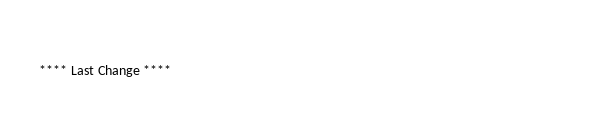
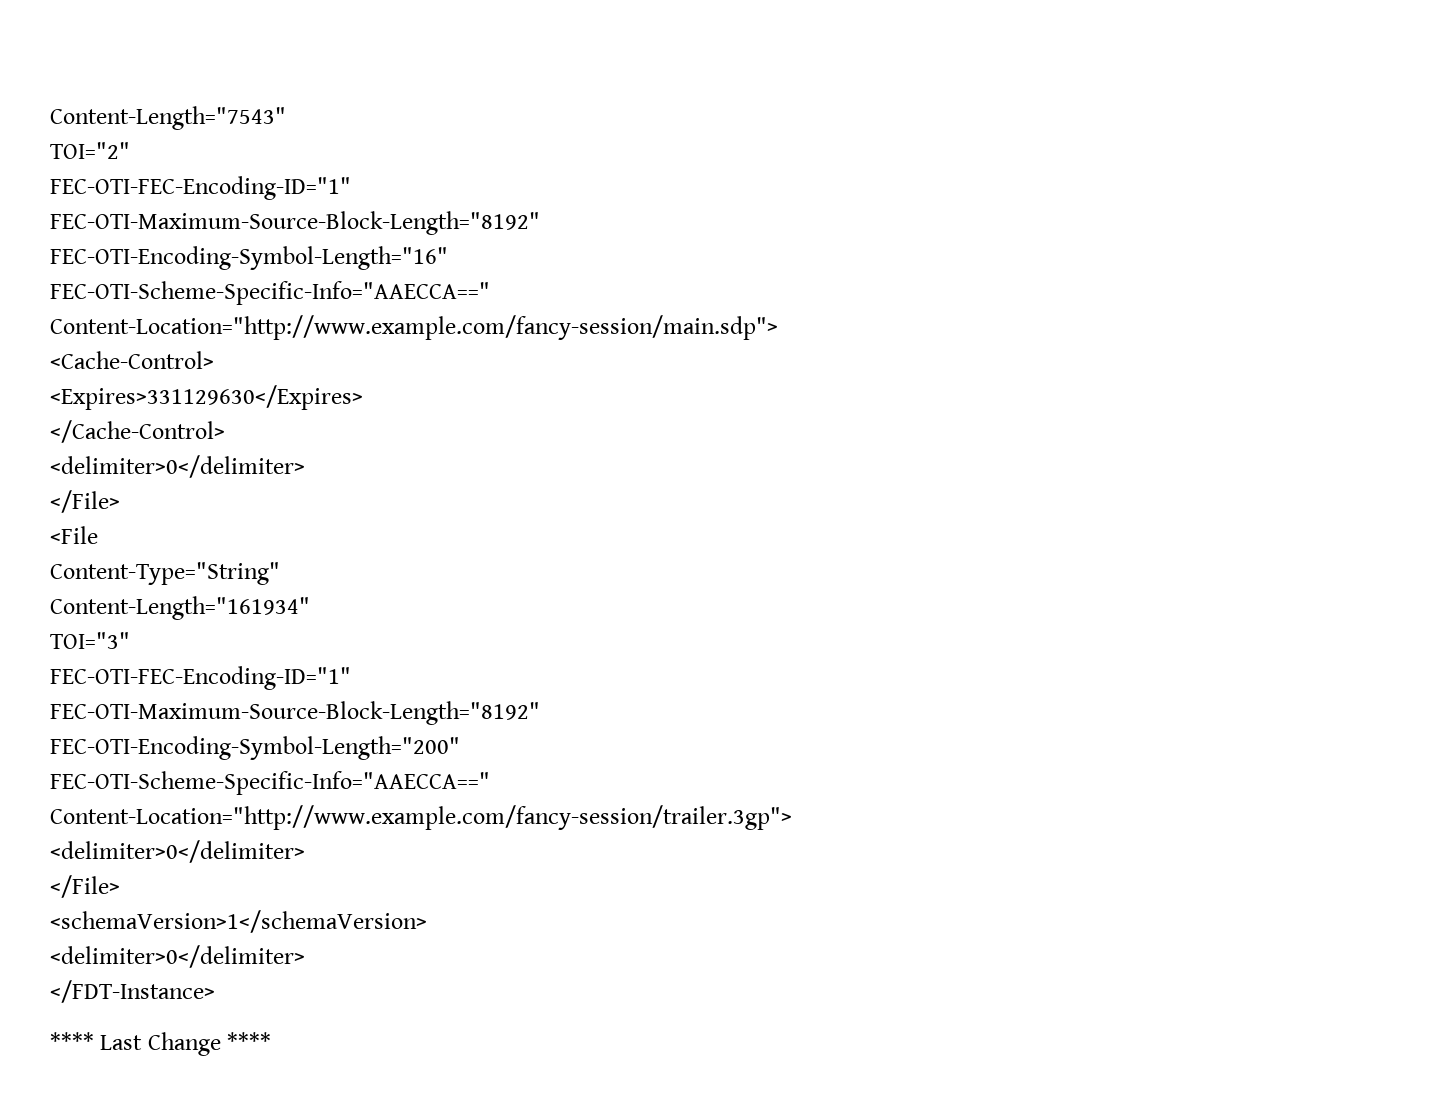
+ Content-Length="7543"
+ TOI="2"
+ FEC-OTI-FEC-Encoding-ID="1"
+ FEC-OTI-Maximum-Source-Block-Length="8192"
+ FEC-OTI-Encoding-Symbol-Length="16"
+ FEC-OTI-Scheme-Specific-Info="AAECCA=="
+ Content-Location="http://www.example.com/fancy-session/main.sdp">
+ <Cache-Control>
+ <Expires>331129630</Expires>
+ </Cache-Control>
+ <delimiter>0</delimiter>
+ </File>
+ <File
+ Content-Type="String"
+ Content-Length="161934"
+ TOI="3"
+ FEC-OTI-FEC-Encoding-ID="1"
+ FEC-OTI-Maximum-Source-Block-Length="8192"
+ FEC-OTI-Encoding-Symbol-Length="200"
+ FEC-OTI-Scheme-Specific-Info="AAECCA=="
+ Content-Location="http://www.example.com/fancy-session/trailer.3gp">
+ <delimiter>0</delimiter>
+ </File>
+ <schemaVersion>1</schemaVersion>
+ <delimiter>0</delimiter>
+ </FDT-Instance>

